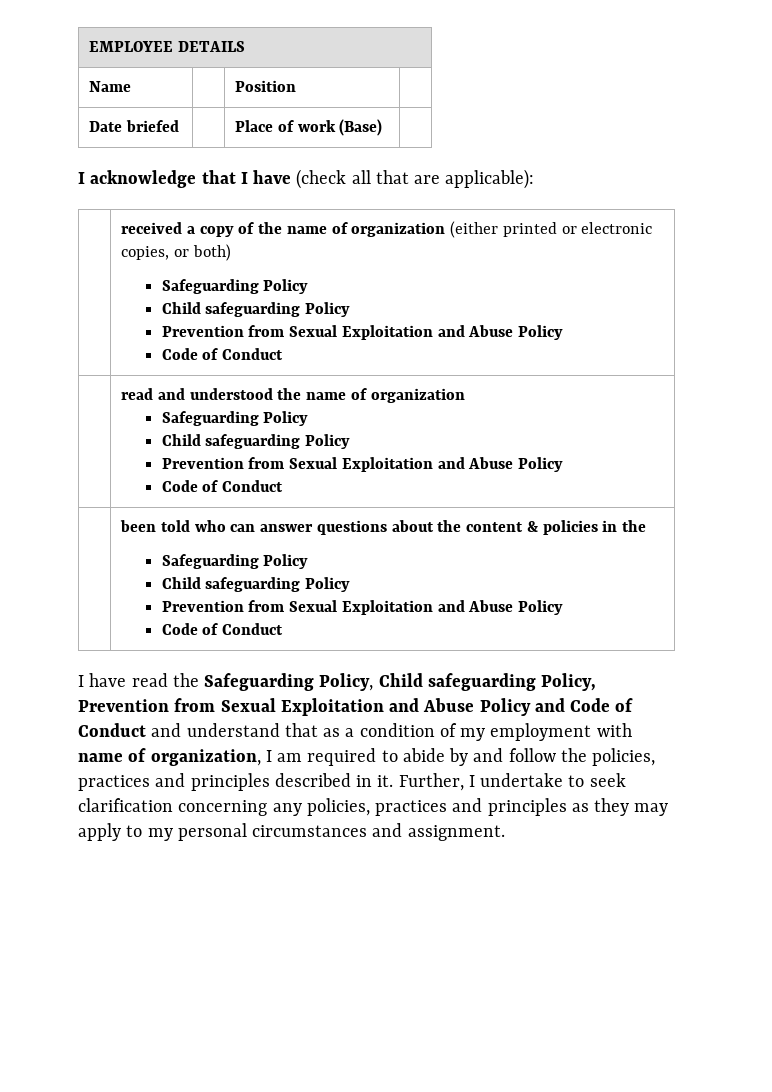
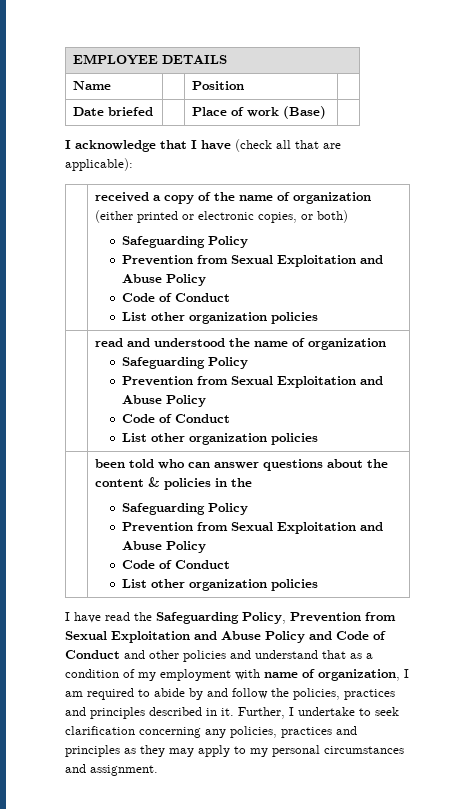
  | received a copy of the name of organization (either printed or electronic copies, or both)
  Safeguarding Policy
- Child safeguarding Policy
  Prevention from Sexual Exploitation and Abuse Policy
  Code of Conduct
+ List other organization policies
  | read and understood the name of organization
  Safeguarding Policy
- Child safeguarding Policy
  Prevention from Sexual Exploitation and Abuse Policy
  Code of Conduct
+ List other organization policies
  | been told who can answer questions about the content & policies in the
  Safeguarding Policy
- Child safeguarding Policy
  Prevention from Sexual Exploitation and Abuse Policy
  Code of Conduct
+ List other organization policies
- I have read the Safeguarding Policy, Child safeguarding Policy, Prevention from Sexual Exploitation and Abuse Policy and Code of Conduct and understand that as a condition of my employment with name of organization, I am required to abide by and follow the policies, practices and principles described in it.
+ I have read the Safeguarding Policy, Prevention from Sexual Exploitation and Abuse Policy and Code of Conduct and other policies and understand that as a condition of my employment with name of organization, I am required to abide by and follow the policies, practices and principles described in it.

